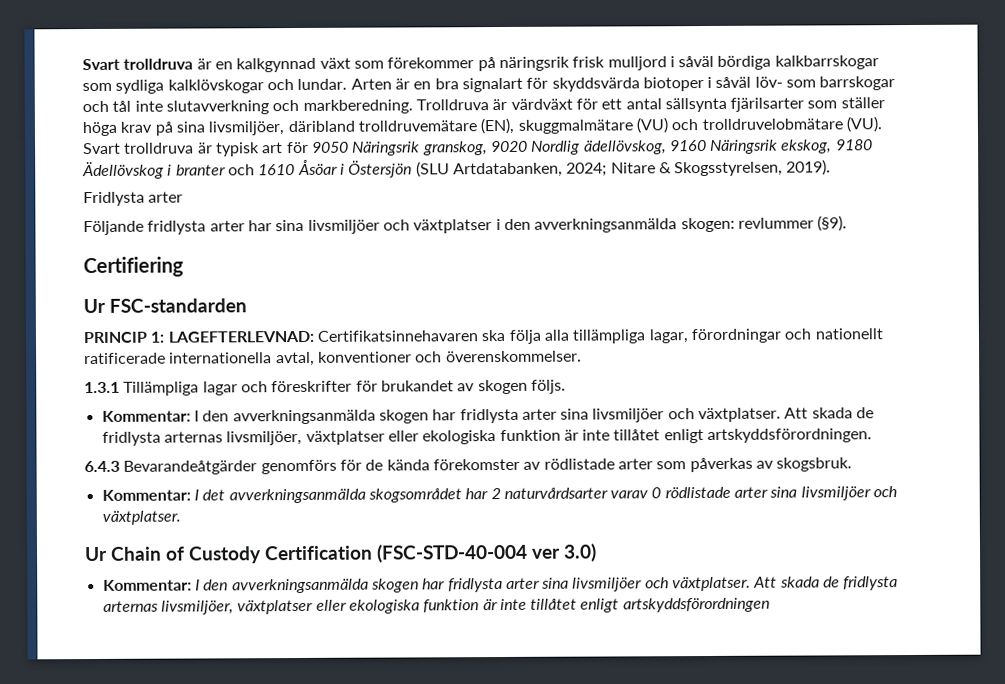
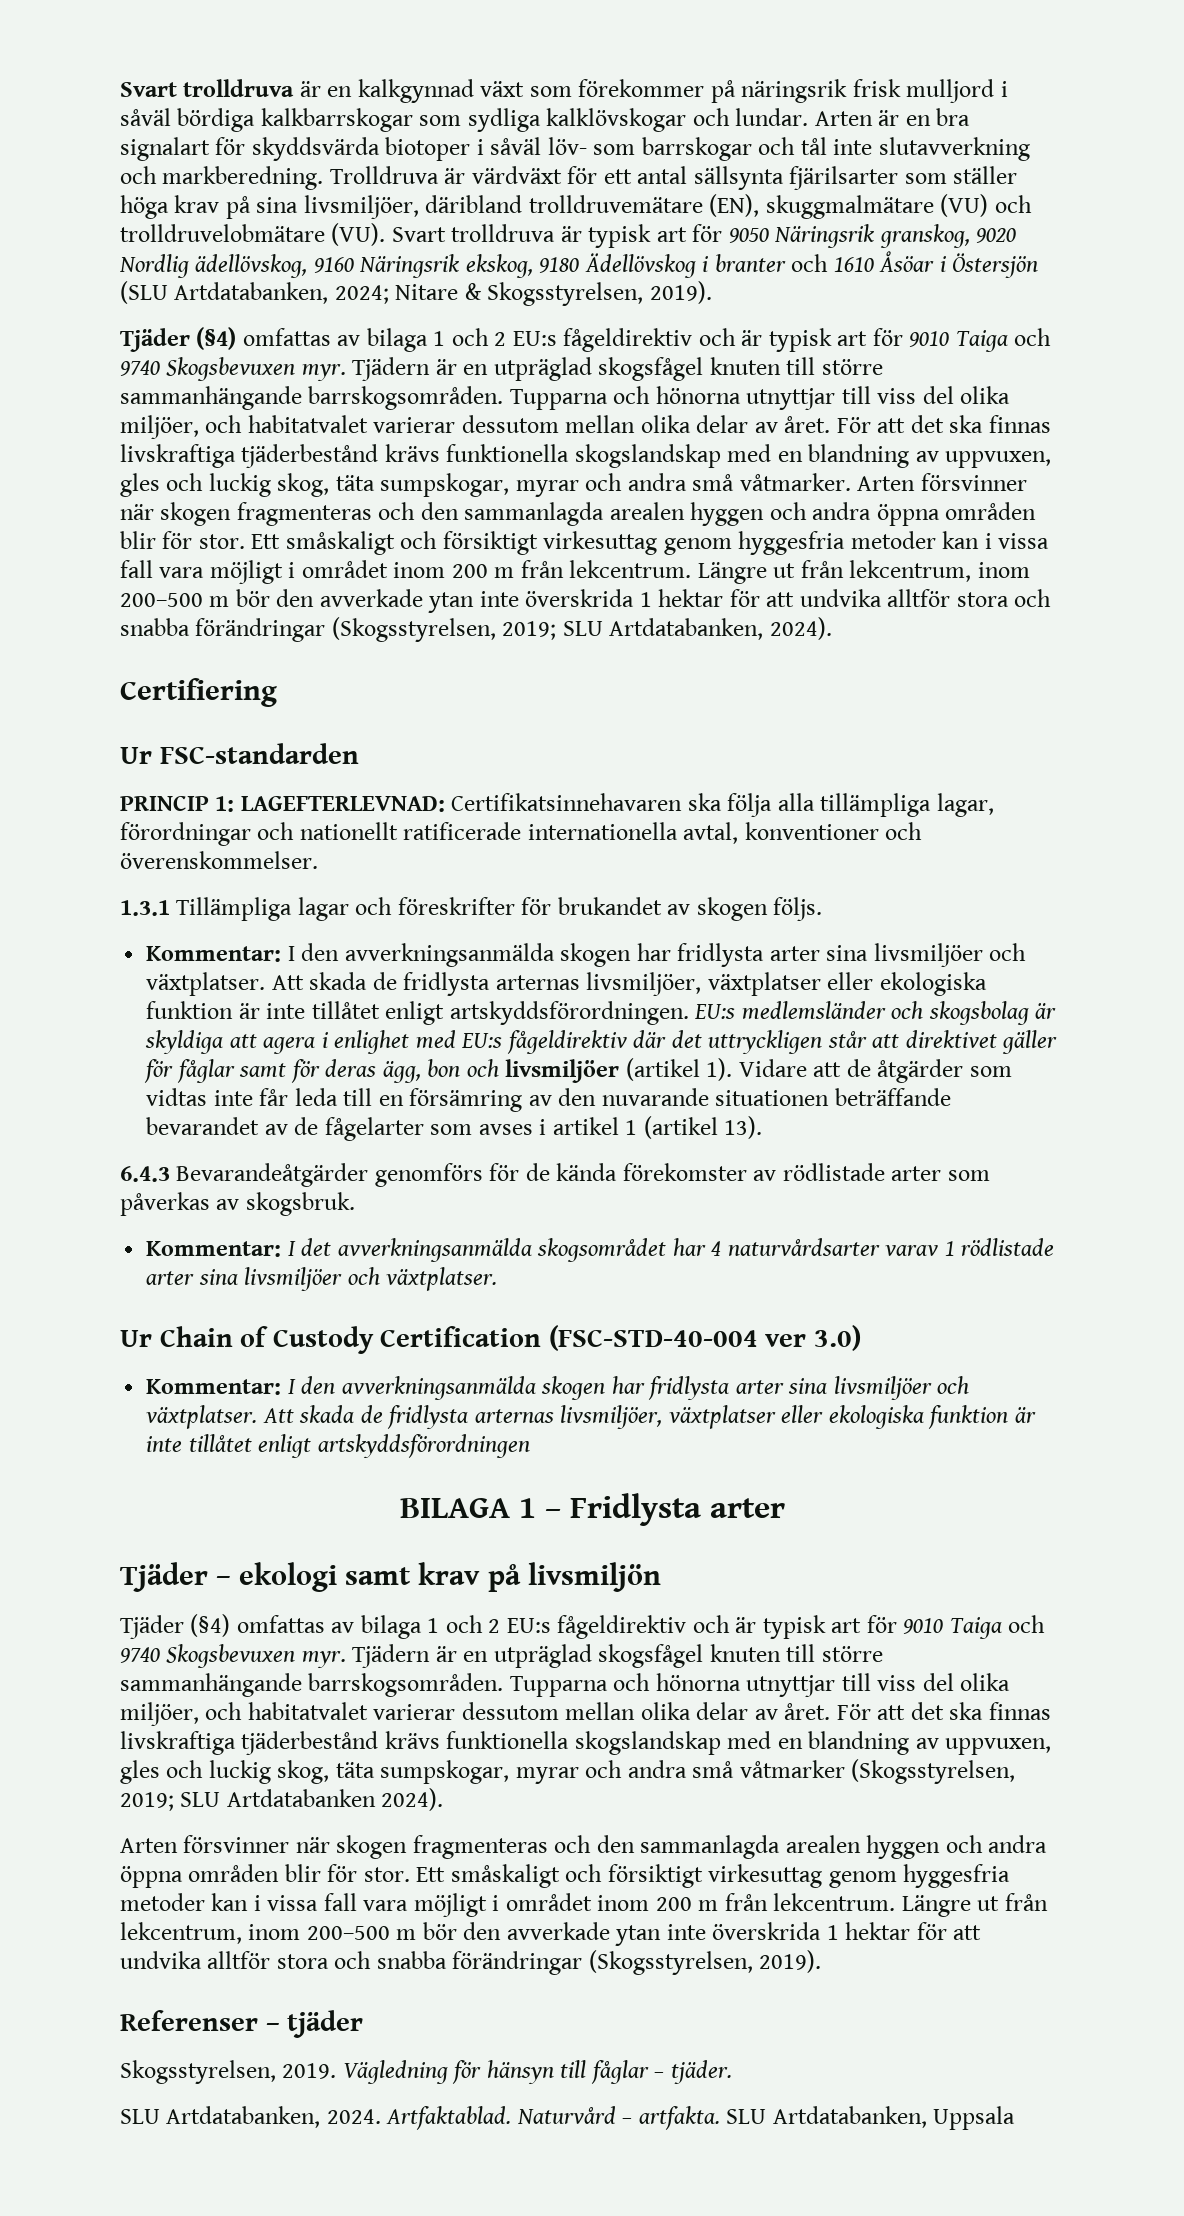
- Fridlysta arter
- Följande fridlysta arter har sina livsmiljöer och växtplatser i den avverkningsanmälda skogen: revlummer (§9).
+ Tjäder (§4) omfattas av bilaga 1 och 2 EU:s fågeldirektiv och är typisk art för 9010 Taiga och 9740 Skogsbevuxen myr. Tjädern är en utpräglad skogsfågel knuten till större sammanhängande barrskogsområden. Tupparna och hönorna utnyttjar till viss del olika miljöer, och habitatvalet varierar dessutom mellan olika delar av året. För att det ska finnas livskraftiga tjäderbestånd krävs funktionella skogslandskap med en blandning av uppvuxen, gles och luckig skog, täta sumpskogar, myrar och andra små våtmarker. Arten försvinner när skogen fragmenteras och den sammanlagda arealen hyggen och andra öppna områden blir för stor. Ett småskaligt och försiktigt virkesuttag genom hyggesfria metoder kan i vissa fall vara möjligt i området inom 200 m från lekcentrum. Längre ut från lekcentrum, inom 200–500 m bör den avverkade ytan inte överskrida 1 hektar för att undvika alltför stora och snabba förändringar (Skogsstyrelsen, 2019; SLU Artdatabanken, 2024).
+ EU:s medlemsländer och skogsbolag är skyldiga att agera i enlighet med EU:s fågeldirektiv där det uttryckligen står att direktivet gäller för fåglar samt för deras ägg, bon och livsmiljöer (artikel 1). Vidare att de åtgärder som vidtas inte får leda till en försämring av den nuvarande situationen beträffande bevarandet av de fågelarter som avses i artikel 1 (artikel 13).
- Kommentar: I det avverkningsanmälda skogsområdet har 2 naturvårdsarter varav 0 rödlistade arter sina livsmiljöer och växtplatser.
+ Kommentar: I det avverkningsanmälda skogsområdet har 4 naturvårdsarter varav 1 rödlistade arter sina livsmiljöer och växtplatser.
+ BILAGA 1 – Fridlysta arter
+ Tjäder – ekologi samt krav på livsmiljön
+ Tjäder (§4) omfattas av bilaga 1 och 2 EU:s fågeldirektiv och är typisk art för 9010 Taiga och 9740 Skogsbevuxen myr. Tjädern är en utpräglad skogsfågel knuten till större sammanhängande barrskogsområden. Tupparna och hönorna utnyttjar till viss del olika miljöer, och habitatvalet varierar dessutom mellan olika delar av året. För att det ska finnas livskraftiga tjäderbestånd krävs funktionella skogslandskap med en blandning av uppvuxen, gles och luckig skog, täta sumpskogar, myrar och andra små våtmarker (Skogsstyrelsen, 2019; SLU Artdatabanken 2024).
+ Arten försvinner när skogen fragmenteras och den sammanlagda arealen hyggen och andra öppna områden blir för stor. Ett småskaligt och försiktigt virkesuttag genom hyggesfria metoder kan i vissa fall vara möjligt i området inom 200 m från lekcentrum. Längre ut från lekcentrum, inom 200–500 m bör den avverkade ytan inte överskrida 1 hektar för att undvika alltför stora och snabba förändringar (Skogsstyrelsen, 2019).
+ Referenser – tjäder
+ Skogsstyrelsen, 2019. Vägledning för hänsyn till fåglar – tjäder.
+ SLU Artdatabanken, 2024. Artfaktablad. Naturvård – artfakta. SLU Artdatabanken, Uppsala

